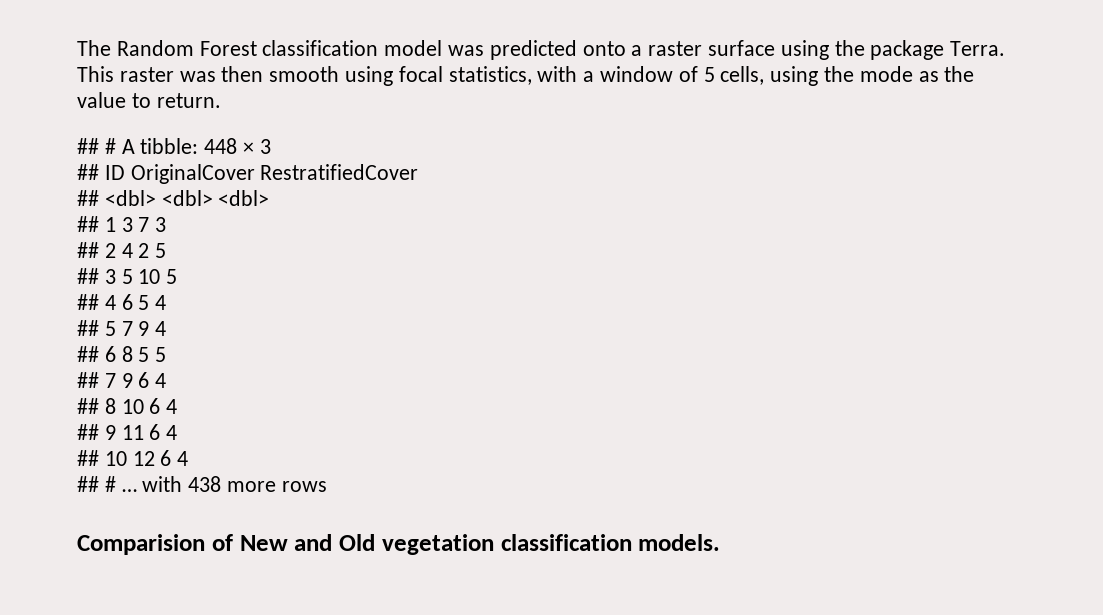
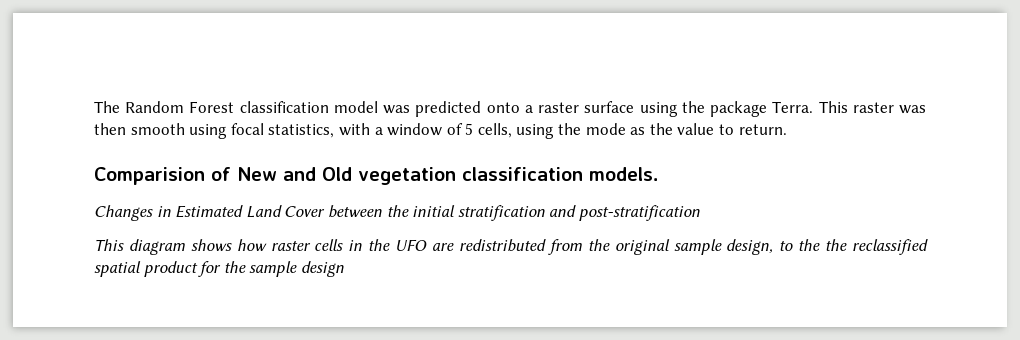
- ## # A tibble: 448 × 3
- ## ID OriginalCover RestratifiedCover
- ## <dbl> <dbl> <dbl>
- ## 1 3 7 3
- ## 2 4 2 5
- ## 3 5 10 5
- ## 4 6 5 4
- ## 5 7 9 4
- ## 6 8 5 5
- ## 7 9 6 4
- ## 8 10 6 4
- ## 9 11 6 4
- ## 10 12 6 4
- ## # … with 438 more rows
+ Changes in Estimated Land Cover between the initial stratification and post-stratification
+ This diagram shows how raster cells in the UFO are redistributed from the original sample design, to the the reclassified spatial product for the sample design

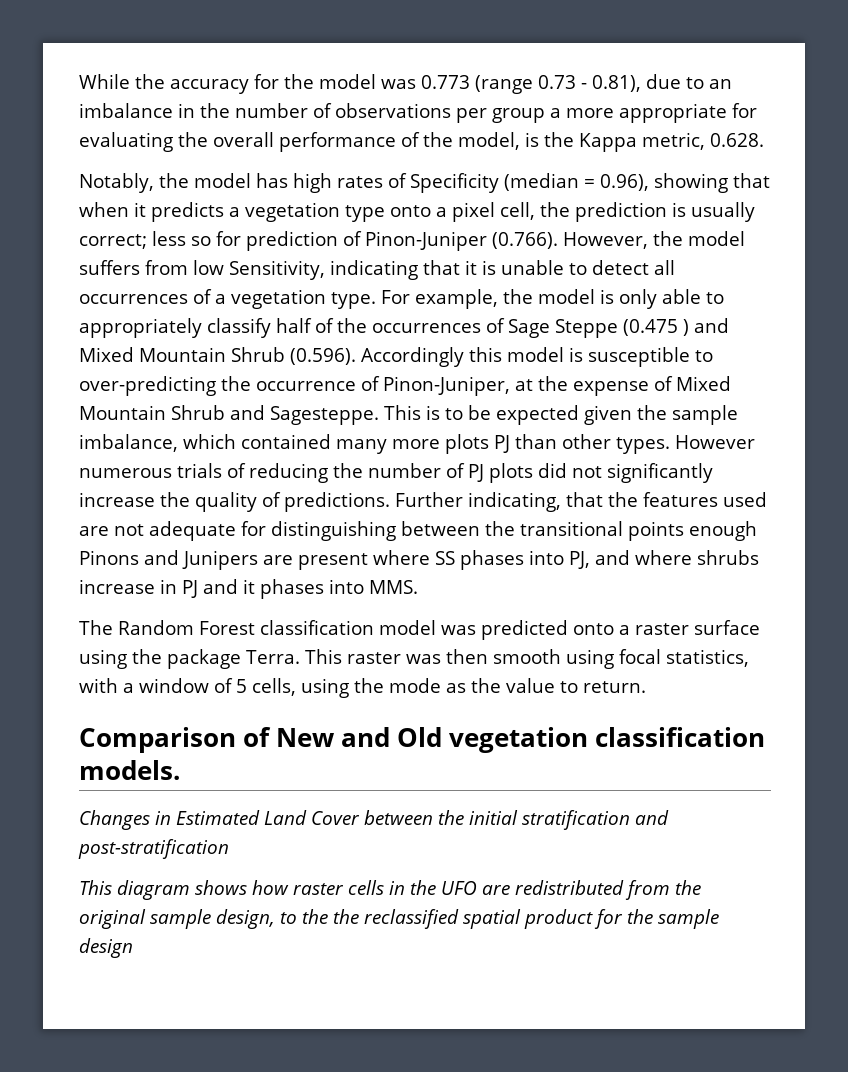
+ While the accuracy for the model was 0.773 (range 0.73 - 0.81), due to an imbalance in the number of observations per group a more appropriate for evaluating the overall performance of the model, is the Kappa metric, 0.628.
+ Notably, the model has high rates of Specificity (median = 0.96), showing that when it predicts a vegetation type onto a pixel cell, the prediction is usually correct; less so for prediction of Pinon-Juniper (0.766). However, the model suffers from low Sensitivity, indicating that it is unable to detect all occurrences of a vegetation type. For example, the model is only able to appropriately classify half of the occurrences of Sage Steppe (0.475 ) and Mixed Mountain Shrub (0.596). Accordingly this model is susceptible to over-predicting the occurrence of Pinon-Juniper, at the expense of Mixed Mountain Shrub and Sagesteppe. This is to be expected given the sample imbalance, which contained many more plots PJ than other types. However numerous trials of reducing the number of PJ plots did not significantly increase the quality of predictions. Further indicating, that the features used are not adequate for distinguishing between the transitional points enough Pinons and Junipers are present where SS phases into PJ, and where shrubs increase in PJ and it phases into MMS.
- Comparision of New and Old vegetation classification models.
+ Comparison of New and Old vegetation classification models.

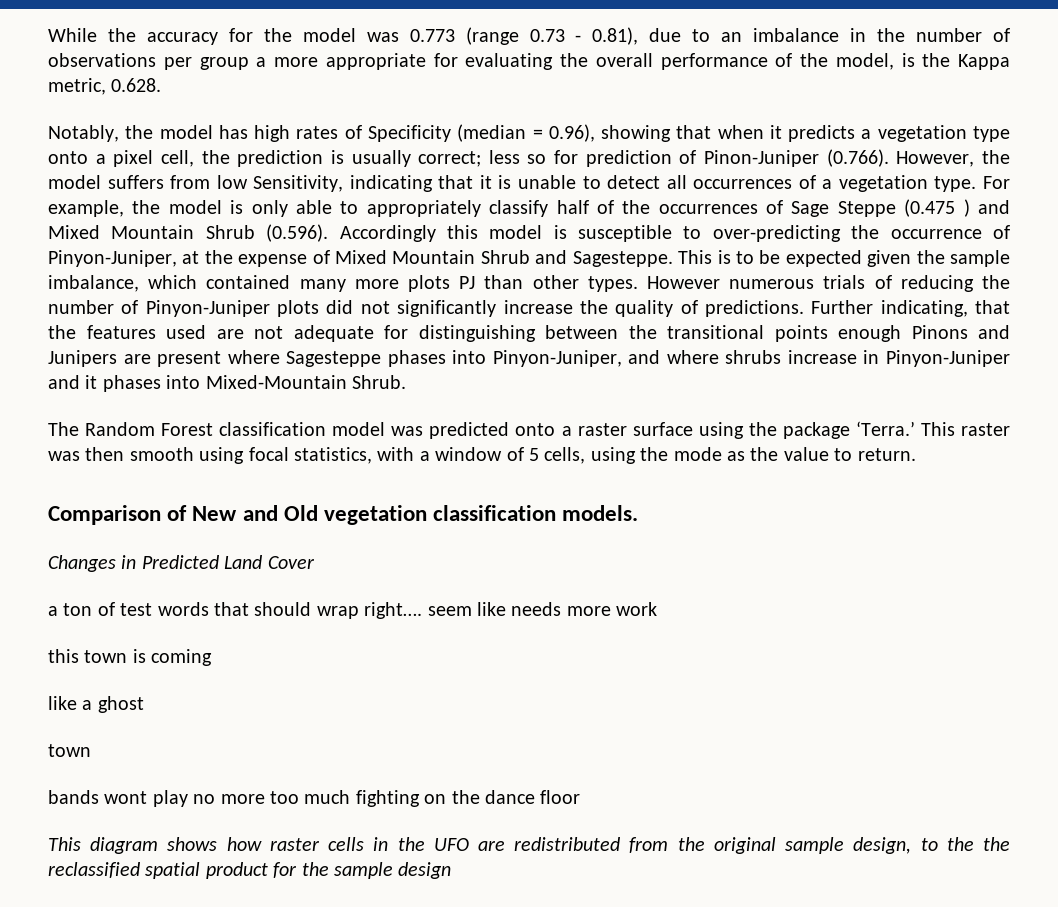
- For example, the model is only able to appropriately classify half of the occurrences of Sage Steppe (0.475 ) and Mixed Mountain Shrub (0.596). Accordingly this model is susceptible to over-predicting the occurrence of Pinon-Juniper, at the expense of Mixed Mountain Shrub and Sagesteppe.
+ For example, the model is only able to appropriately classify half of the occurrences of Sage Steppe (0.475 ) and Mixed Mountain Shrub (0.596). Accordingly this model is susceptible to over-predicting the occurrence of Pinyon-Juniper, at the expense of Mixed Mountain Shrub and Sagesteppe.
- However numerous trials of reducing the number of PJ plots did not significantly increase the quality of predictions.
+ However numerous trials of reducing the number of Pinyon-Juniper plots did not significantly increase the quality of predictions.
- Further indicating, that the features used are not adequate for distinguishing between the transitional points enough Pinons and Junipers are present where SS phases into PJ, and where shrubs increase in PJ and it phases into MMS.
+ Further indicating, that the features used are not adequate for distinguishing between the transitional points enough Pinons and Junipers are present where Sagesteppe phases into Pinyon-Juniper, and where shrubs increase in Pinyon-Juniper and it phases into Mixed-Mountain Shrub.
- The Random Forest classification model was predicted onto a raster surface using the package Terra.
+ The Random Forest classification model was predicted onto a raster surface using the package ‘Terra.’
- Changes in Estimated Land Cover between the initial stratification and post-stratification
+ Changes in Predicted Land Cover
+ a ton of test words that should wrap right…. seem like needs more work
+ this town is coming
+ like a ghost
+ town
+ bands wont play no more too much fighting on the dance floor

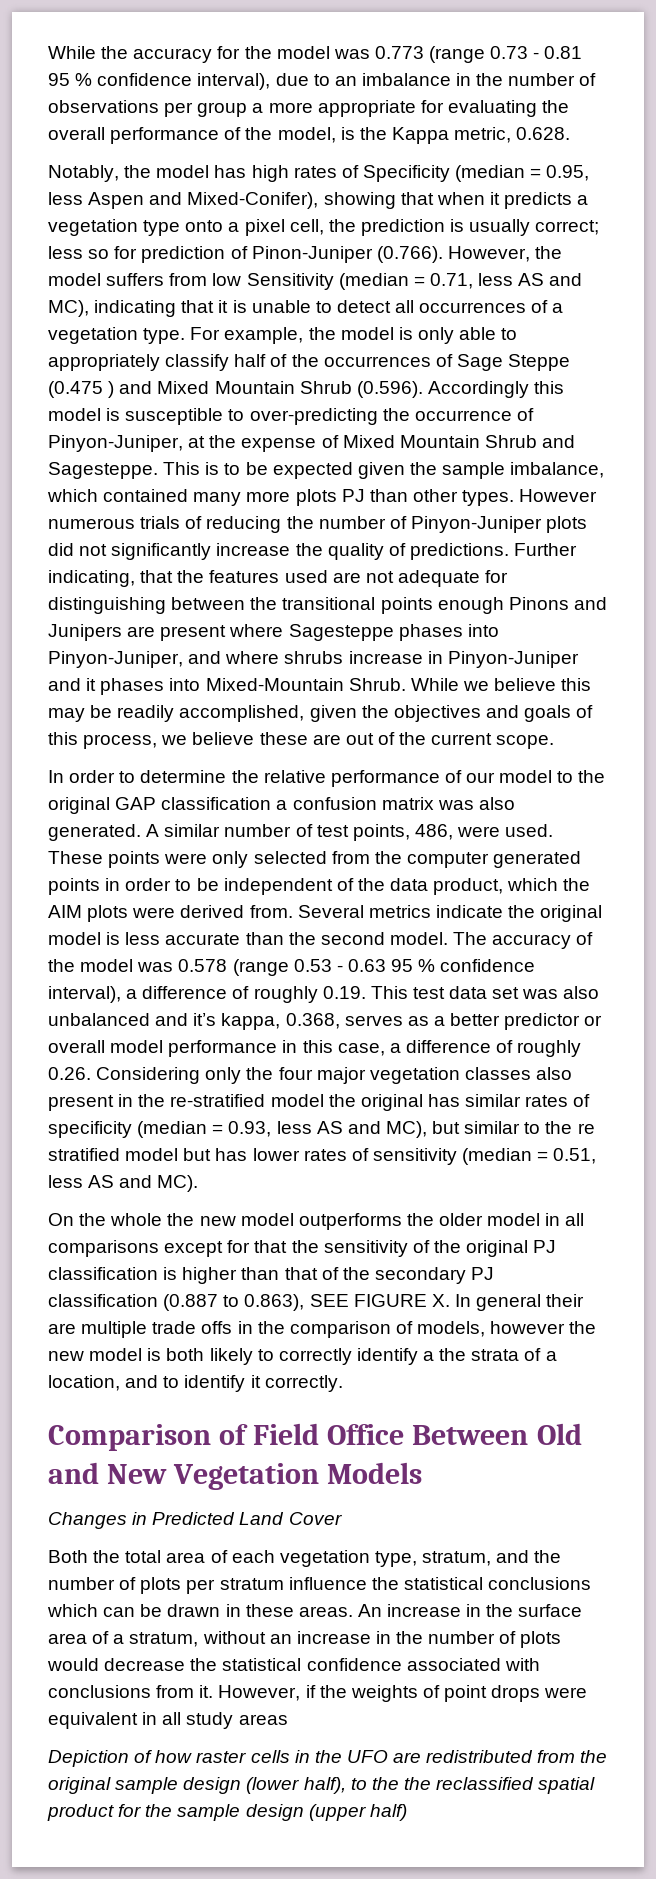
- While the accuracy for the model was 0.773 (range 0.73 - 0.81), due to an imbalance in the number of observations per group a more appropriate for evaluating the overall performance of the model, is the Kappa metric, 0.628.
+ While the accuracy for the model was 0.773 (range 0.73 - 0.81 95 % confidence interval), due to an imbalance in the number of observations per group a more appropriate for evaluating the overall performance of the model, is the Kappa metric, 0.628.
- Notably, the model has high rates of Specificity (median = 0.96), showing that when it predicts a vegetation type onto a pixel cell, the prediction is usually correct; less so for prediction of Pinon-Juniper (0.766). However, the model suffers from low Sensitivity, indicating that it is unable to detect all occurrences of a vegetation type.
+ Notably, the model has high rates of Specificity (median = 0.95, less Aspen and Mixed-Conifer), showing that when it predicts a vegetation type onto a pixel cell, the prediction is usually correct; less so for prediction of Pinon-Juniper (0.766). However, the model suffers from low Sensitivity (median = 0.71, less AS and MC), indicating that it is unable to detect all occurrences of a vegetation type.
- Further indicating, that the features used are not adequate for distinguishing between the transitional points enough Pinons and Junipers are present where Sagesteppe phases into Pinyon-Juniper, and where shrubs increase in Pinyon-Juniper and it phases into Mixed-Mountain Shrub.
- The Random Forest classification model was predicted onto a raster surface using the package ‘Terra.’ This raster was then smooth using focal statistics, with a window of 5 cells, using the mode as the value to return.
- Comparison of New and Old vegetation classification models.
+ Further indicating, that the features used are not adequate for distinguishing between the transitional points enough Pinons and Junipers are present where Sagesteppe phases into Pinyon-Juniper, and where shrubs increase in Pinyon-Juniper and it phases into Mixed-Mountain Shrub. While we believe this may be readily accomplished, given the objectives and goals of this process, we believe these are out of the current scope.
+ In order to determine the relative performance of our model to the original GAP classification a confusion matrix was also generated. A similar number of test points, 486, were used. These points were only selected from the computer generated points in order to be independent of the data product, which the AIM plots were derived from. Several metrics indicate the original model is less accurate than the second model. The accuracy of the model was 0.578 (range 0.53 - 0.63 95 % confidence interval), a difference of roughly 0.19. This test data set was also unbalanced and it’s kappa, 0.368, serves as a better predictor or overall model performance in this case, a difference of roughly 0.26. Considering only the four major vegetation classes also present in the re-stratified model the original has similar rates of specificity (median = 0.93, less AS and MC), but similar to the re stratified model but has lower rates of sensitivity (median = 0.51, less AS and MC).
+ On the whole the new model outperforms the older model in all comparisons except for that the sensitivity of the original PJ classification is higher than that of the secondary PJ classification (0.887 to 0.863), SEE FIGURE X. In general their are multiple trade offs in the comparison of models, however the new model is both likely to correctly identify a the strata of a location, and to identify it correctly.
+ Comparison of Field Office Between Old and New Vegetation Models
- a ton of test words that should wrap right…. seem like needs more work
- this town is coming
- like a ghost
- town
- bands wont play no more too much fighting on the dance floor
- This diagram shows how raster cells in the UFO are redistributed from the original sample design, to the the reclassified spatial product for the sample design
+ Both the total area of each vegetation type, stratum, and the number of plots per stratum influence the statistical conclusions which can be drawn in these areas. An increase in the surface area of a stratum, without an increase in the number of plots would decrease the statistical confidence associated with conclusions from it. However, if the weights of point drops were equivalent in all study areas
+ Depiction of how raster cells in the UFO are redistributed from the original sample design (lower half), to the the reclassified spatial product for the sample design (upper half)

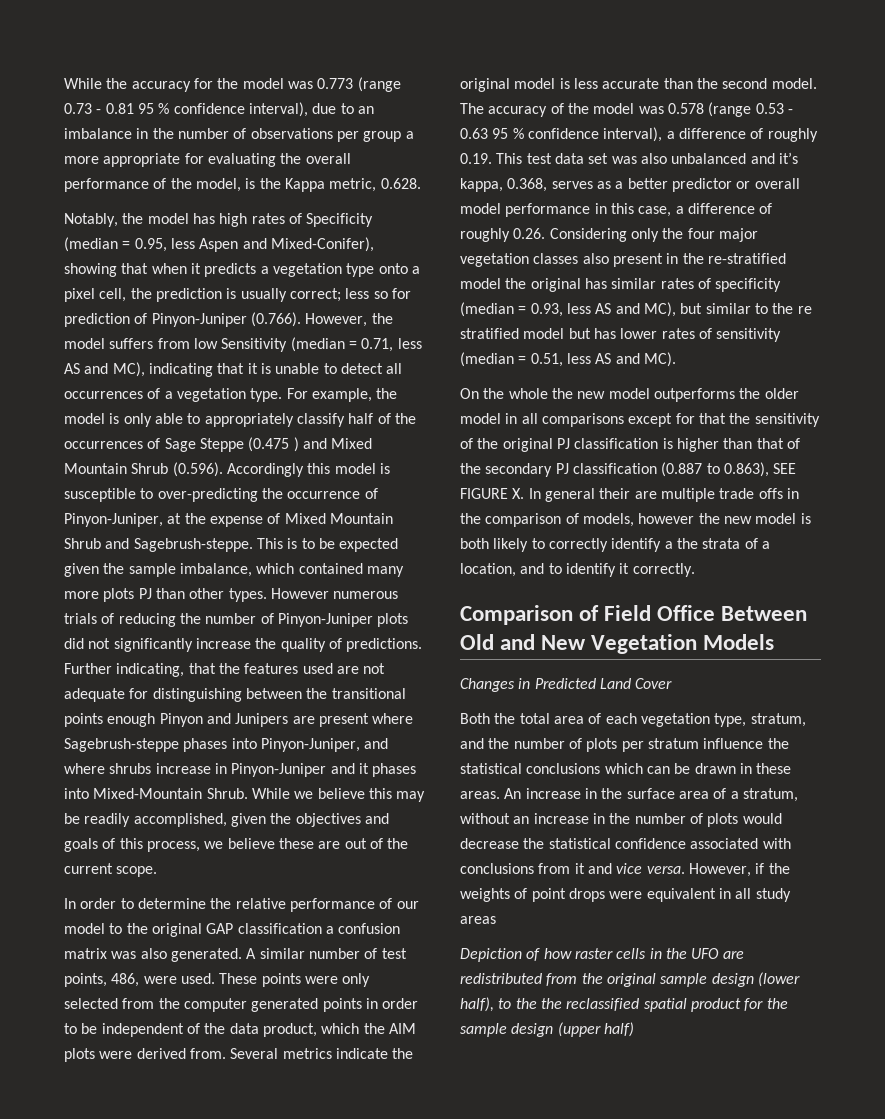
- less so for prediction of Pinon-Juniper (0.766). However, the model suffers from low Sensitivity (median = 0.71, less AS and MC), indicating that it is unable to detect all occurrences of a vegetation type.
+ less so for prediction of Pinyon-Juniper (0.766). However, the model suffers from low Sensitivity (median = 0.71, less AS and MC), indicating that it is unable to detect all occurrences of a vegetation type.
- For example, the model is only able to appropriately classify half of the occurrences of Sage Steppe (0.475 ) and Mixed Mountain Shrub (0.596). Accordingly this model is susceptible to over-predicting the occurrence of Pinyon-Juniper, at the expense of Mixed Mountain Shrub and Sagesteppe.
+ For example, the model is only able to appropriately classify half of the occurrences of Sage Steppe (0.475 ) and Mixed Mountain Shrub (0.596). Accordingly this model is susceptible to over-predicting the occurrence of Pinyon-Juniper, at the expense of Mixed Mountain Shrub and Sagebrush-steppe.
- Further indicating, that the features used are not adequate for distinguishing between the transitional points enough Pinons and Junipers are present where Sagesteppe phases into Pinyon-Juniper, and where shrubs increase in Pinyon-Juniper and it phases into Mixed-Mountain Shrub.
+ Further indicating, that the features used are not adequate for distinguishing between the transitional points enough Pinyon and Junipers are present where Sagebrush-steppe phases into Pinyon-Juniper, and where shrubs increase in Pinyon-Juniper and it phases into Mixed-Mountain Shrub.
- An increase in the surface area of a stratum, without an increase in the number of plots would decrease the statistical confidence associated with conclusions from it.
+ An increase in the surface area of a stratum, without an increase in the number of plots would decrease the statistical confidence associated with conclusions from it and vice versa.

